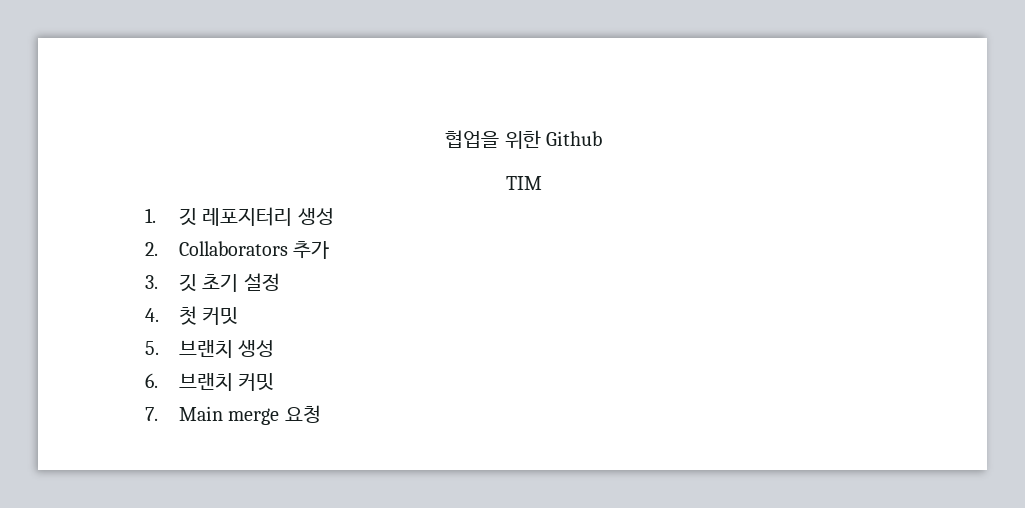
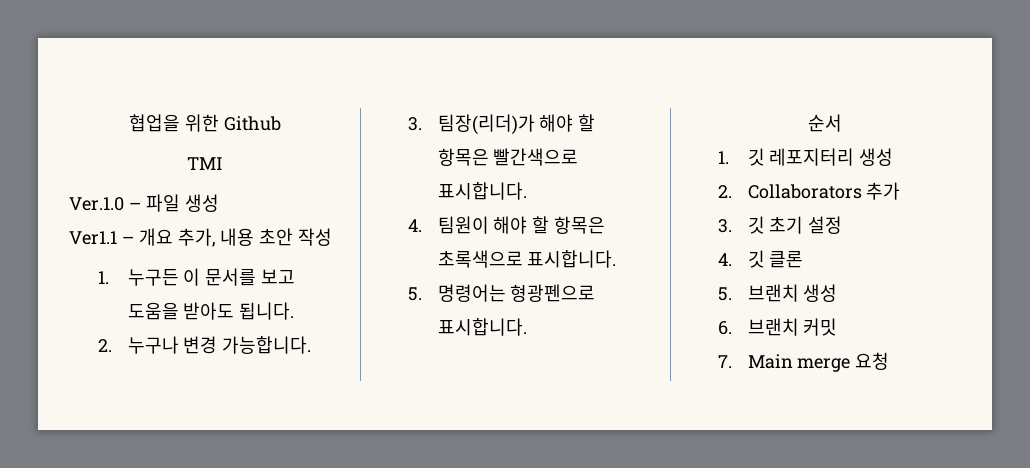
- TIM
+ TMI
+ Ver.1.0 – 파일 생성
+ Ver1.1 – 개요 추가, 내용 초안 작성
+ 1. 누구든 이 문서를 보고 도움을 받아도 됩니다.
+ 2. 누구나 변경 가능합니다.
+ 3. 팀장(리더)가 해야 할 항목은 빨간색으로 표시합니다.
+ 4. 팀원이 해야 할 항목은 초록색으로 표시합니다.
+ 5. 명령어는 형광펜으로 표시합니다.
+ 순서
- 4. 첫 커밋
+ 4. 깃 클론

